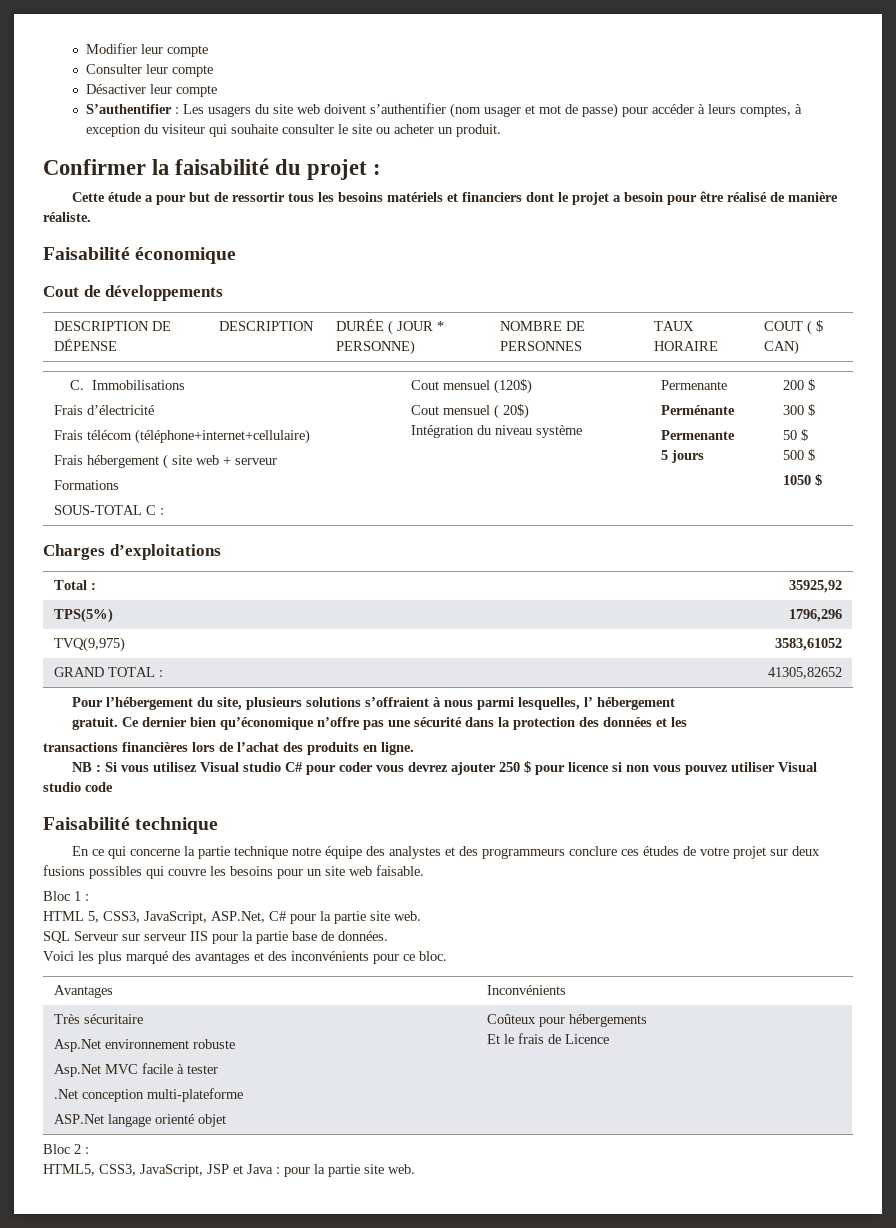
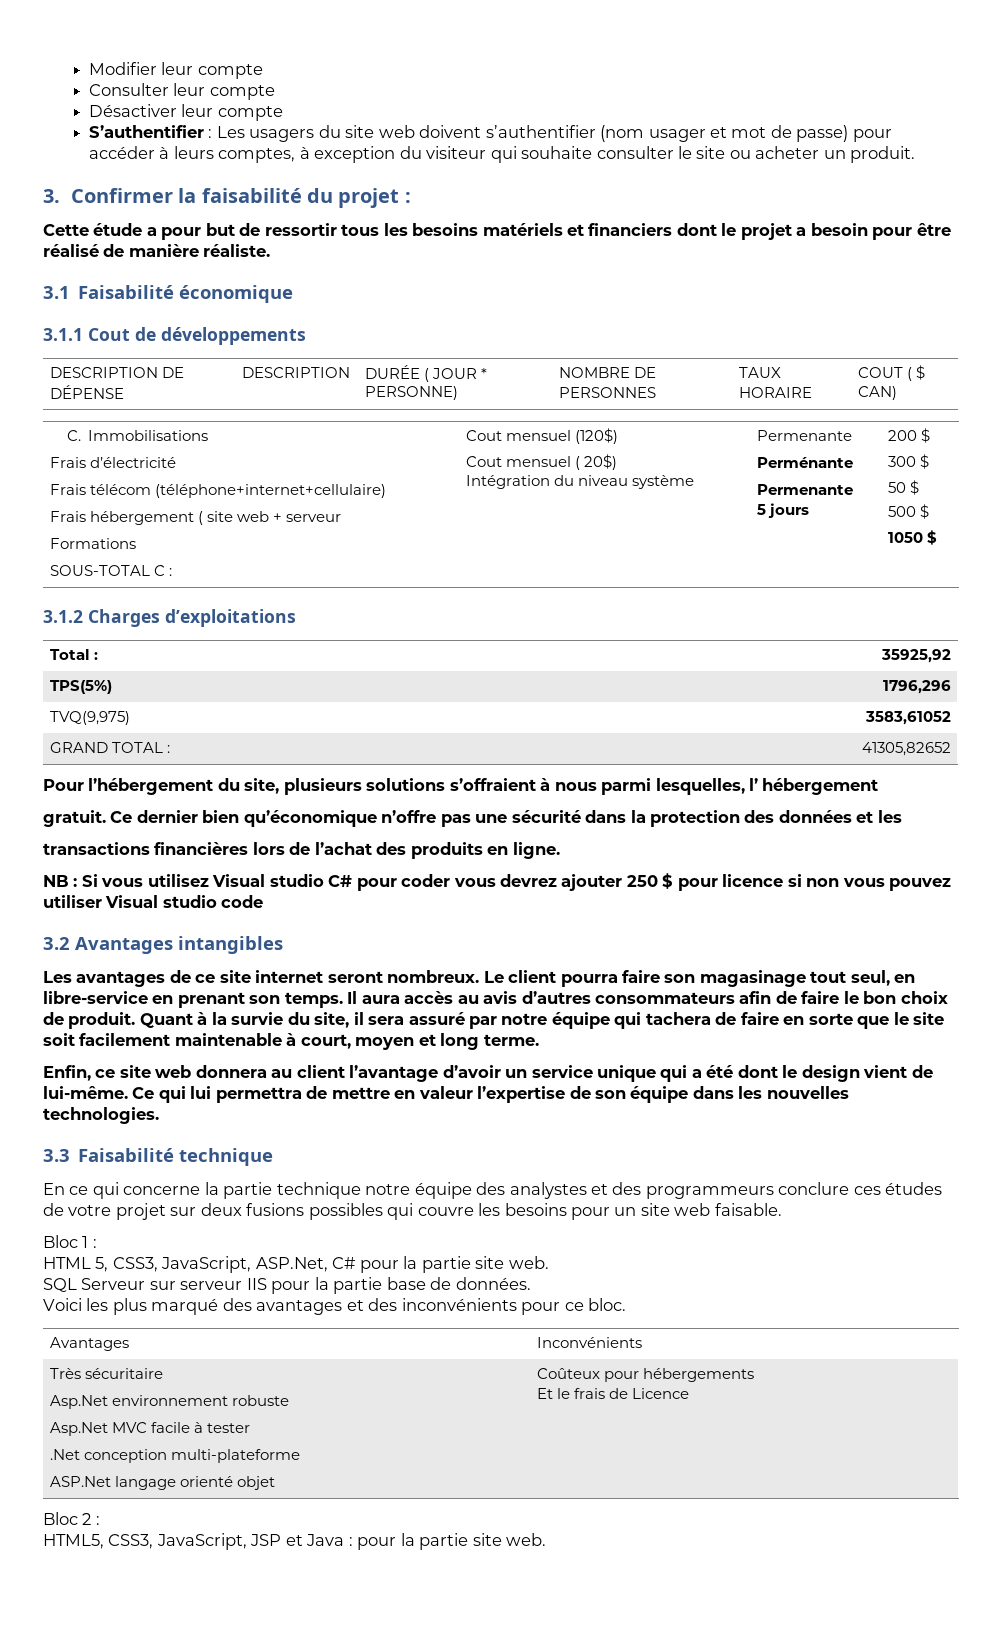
- Confirmer la faisabilité du projet :
+ 3. Confirmer la faisabilité du projet :
- Faisabilité économique
+ 3.1 Faisabilité économique
- Cout de développements
+ 3.1.1 Cout de développements
- Charges d’exploitations
+ 3.1.2 Charges d’exploitations
- Faisabilité technique
+ 3.2 Avantages intangibles
+ Les avantages de ce site internet seront nombreux. Le client pourra faire son magasinage tout seul, en libre-service en prenant son temps. Il aura accès au avis d’autres consommateurs afin de faire le bon choix de produit. Quant à la survie du site, il sera assuré par notre équipe qui tachera de faire en sorte que le site soit facilement maintenable à court, moyen et long terme.
+ Enfin, ce site web donnera au client l’avantage d’avoir un service unique qui a été dont le design vient de lui-même. Ce qui lui permettra de mettre en valeur l’expertise de son équipe dans les nouvelles technologies.
+ 3.3 Faisabilité technique

